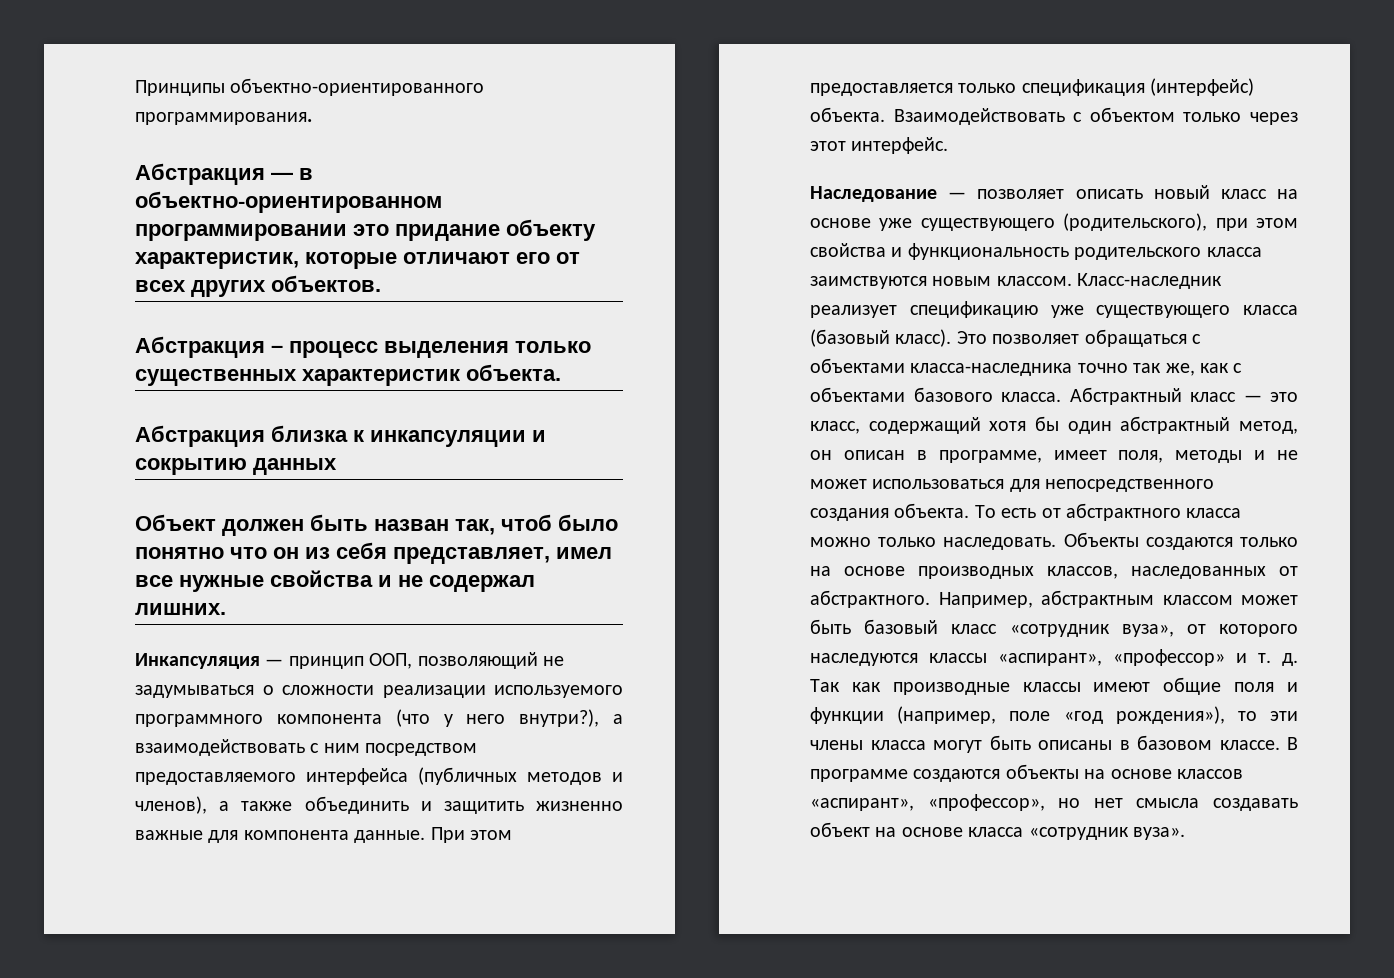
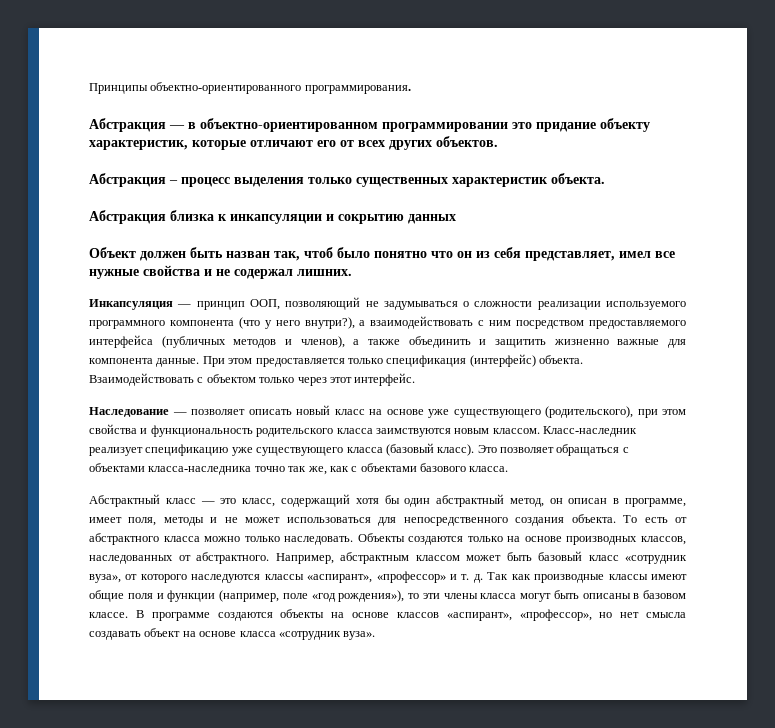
- Это позволяет обращаться с объектами класса-наследника точно так же, как с объектами базового класса. Абстрактный класс — это класс, содержащий хотя бы один абстрактный метод, он описан в программе, имеет поля, методы и не может использоваться для непосредственного создания объекта.
+ Это позволяет обращаться с объектами класса-наследника точно так же, как с объектами базового класса.
+ Абстрактный класс — это класс, содержащий хотя бы один абстрактный метод, он описан в программе, имеет поля, методы и не может использоваться для непосредственного создания объекта.

